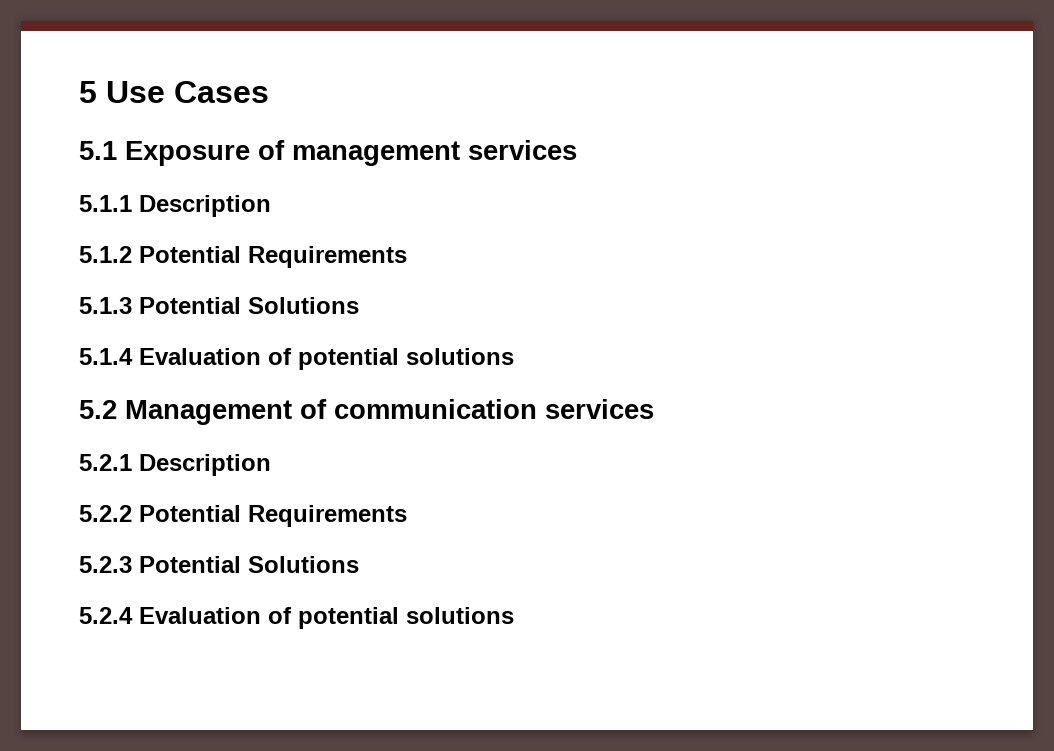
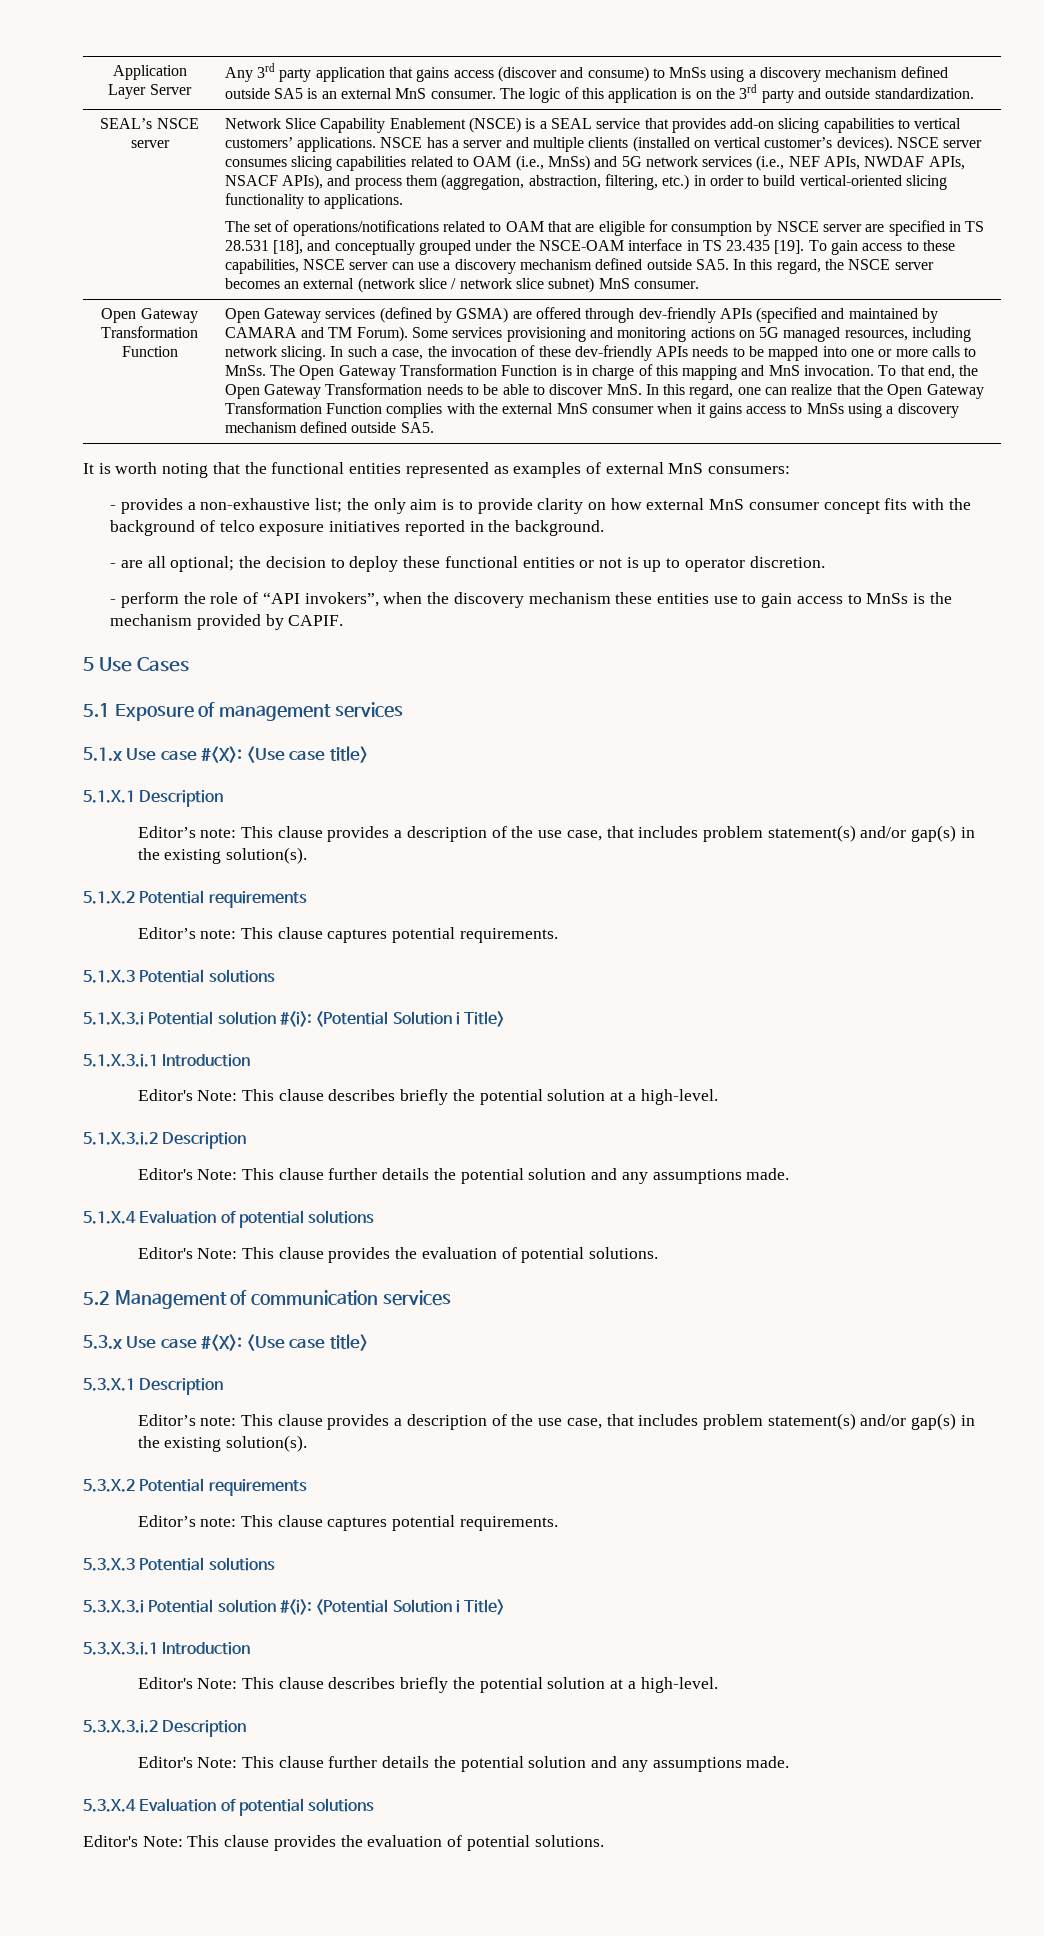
+ Application Layer Server | Any 3rd party application that gains access (discover and consume) to MnSs using a discovery mechanism defined outside SA5 is an external MnS consumer. The logic of this application is on the 3rd party and outside standardization.
+ SEAL’s NSCE server | Network Slice Capability Enablement (NSCE) is a SEAL service that provides add-on slicing capabilities to vertical customers’ applications. NSCE has a server and multiple clients (installed on vertical customer’s devices). NSCE server consumes slicing capabilities related to OAM (i.e., MnSs) and 5G network services (i.e., NEF APIs, NWDAF APIs, NSACF APIs), and process them (aggregation, abstraction, filtering, etc.) in order to build vertical-oriented slicing functionality to applications.
+ The set of operations/notifications related to OAM that are eligible for consumption by NSCE server are specified in TS 28.531 [18], and conceptually grouped under the NSCE-OAM interface in TS 23.435 [19]. To gain access to these capabilities, NSCE server can use a discovery mechanism defined outside SA5. In this regard, the NSCE server becomes an external (network slice / network slice subnet) MnS consumer.
+ Open Gateway Transformation Function | Open Gateway services (defined by GSMA) are offered through dev-friendly APIs (specified and maintained by CAMARA and TM Forum). Some services provisioning and monitoring actions on 5G managed resources, including network slicing. In such a case, the invocation of these dev-friendly APIs needs to be mapped into one or more calls to MnSs. The Open Gateway Transformation Function is in charge of this mapping and MnS invocation. To that end, the Open Gateway Transformation needs to be able to discover MnS. In this regard, one can realize that the Open Gateway Transformation Function complies with the external MnS consumer when it gains access to MnSs using a discovery mechanism defined outside SA5.
+ It is worth noting that the functional entities represented as examples of external MnS consumers:
+ - provides a non-exhaustive list; the only aim is to provide clarity on how external MnS consumer concept fits with the background of telco exposure initiatives reported in the background.
+ - are all optional; the decision to deploy these functional entities or not is up to operator discretion.
+ - perform the role of “API invokers”, when the discovery mechanism these entities use to gain access to MnSs is the mechanism provided by CAPIF.
- 5.1.1 Description
- 5.1.2 Potential Requirements
- 5.1.3 Potential Solutions
- 5.1.4 Evaluation of potential solutions
+ 5.1.x Use case #<X>: <Use case title>
+ 5.1.X.1 Description
+ Editor’s note: This clause provides a description of the use case, that includes problem statement(s) and/or gap(s) in the existing solution(s).
+ 5.1.X.2 Potential requirements
+ Editor’s note: This clause captures potential requirements.
+ 5.1.X.3 Potential solutions
+ 5.1.X.3.i Potential solution #<i>: <Potential Solution i Title>
+ 5.1.X.3.i.1 Introduction
+ Editor's Note: This clause describes briefly the potential solution at a high-level.
+ 5.1.X.3.i.2 Description
+ Editor's Note: This clause further details the potential solution and any assumptions made.
+ 5.1.X.4 Evaluation of potential solutions
+ Editor's Note: This clause provides the evaluation of potential solutions.
- 5.2.1 Description
- 5.2.2 Potential Requirements
- 5.2.3 Potential Solutions
- 5.2.4 Evaluation of potential solutions
+ 5.3.x Use case #<X>: <Use case title>
+ 5.3.X.1 Description
+ Editor’s note: This clause provides a description of the use case, that includes problem statement(s) and/or gap(s) in the existing solution(s).
+ 5.3.X.2 Potential requirements
+ Editor’s note: This clause captures potential requirements.
+ 5.3.X.3 Potential solutions
+ 5.3.X.3.i Potential solution #<i>: <Potential Solution i Title>
+ 5.3.X.3.i.1 Introduction
+ Editor's Note: This clause describes briefly the potential solution at a high-level.
+ 5.3.X.3.i.2 Description
+ Editor's Note: This clause further details the potential solution and any assumptions made.
+ 5.3.X.4 Evaluation of potential solutions
+ Editor's Note: This clause provides the evaluation of potential solutions.

